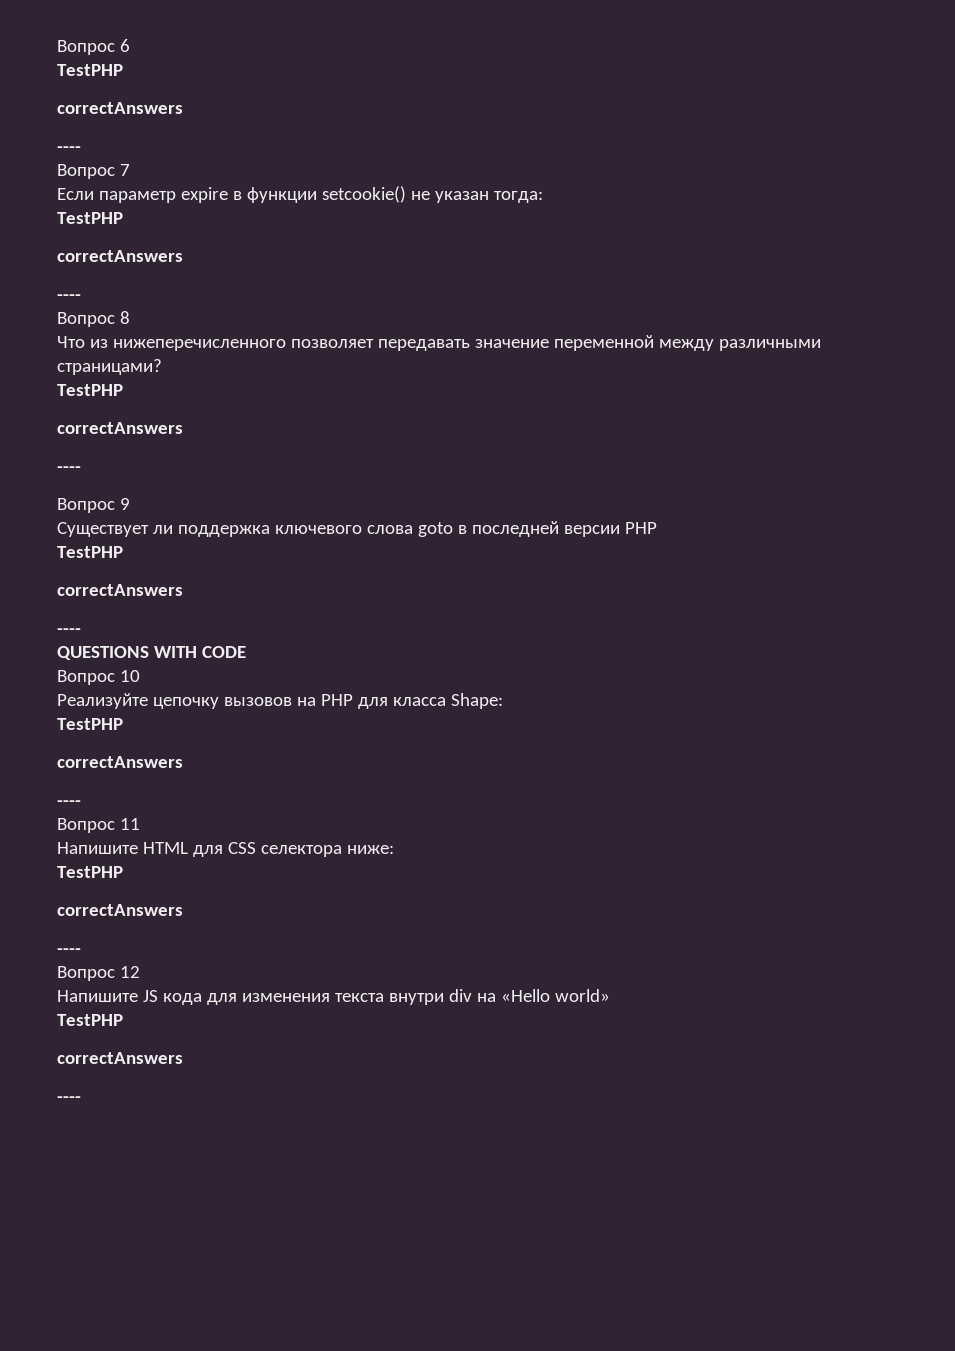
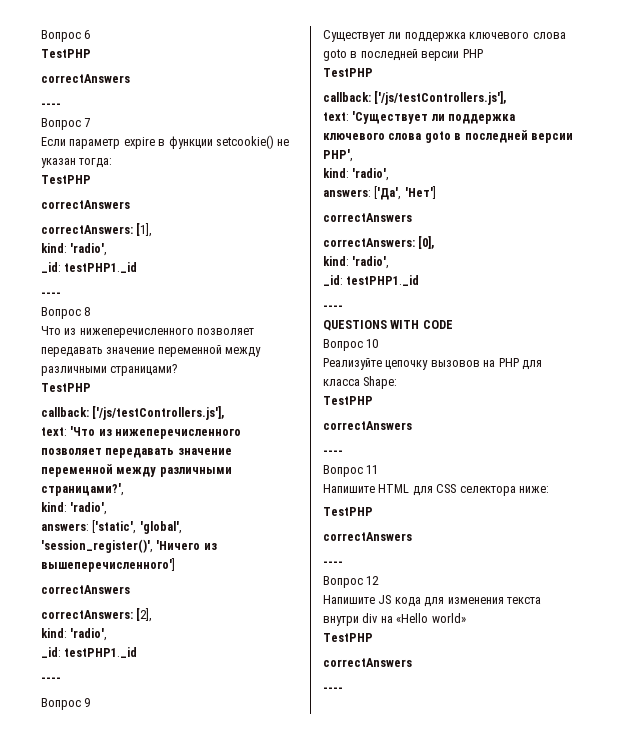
+ correctAnswers: [1],
+ kind: 'radio',
+ _id: testPHP1._id
  Что из нижеперечисленного позволяет передавать значение переменной между различными страницами?
  TestPHP
+ callback: ['/js/testControllers.js'],
+ text: 'Что из нижеперечисленного позволяет передавать значение переменной между различными страницами?',
+ kind: 'radio',
+ answers: ['static', 'global', 'session_register()', 'Ничего из вышеперечисленного']
  correctAnswers
+ correctAnswers: [2],
+ kind: 'radio',
+ _id: testPHP1._id
  Существует ли поддержка ключевого слова goto в последней версии PHP
  TestPHP
+ callback: ['/js/testControllers.js'],
+ text: 'Существует ли поддержка ключевого слова goto в последней версии PHP',
+ kind: 'radio',
+ answers: ['Да', 'Нет']
  correctAnswers
+ correctAnswers: [0],
+ kind: 'radio',
+ _id: testPHP1._id

